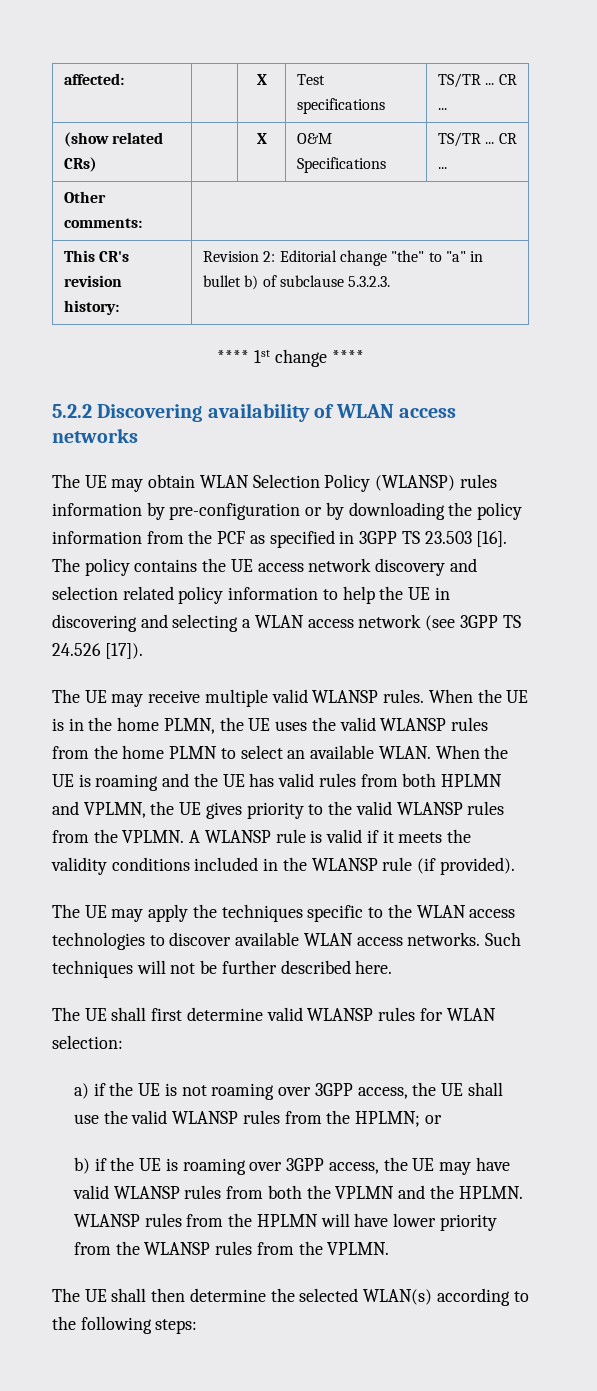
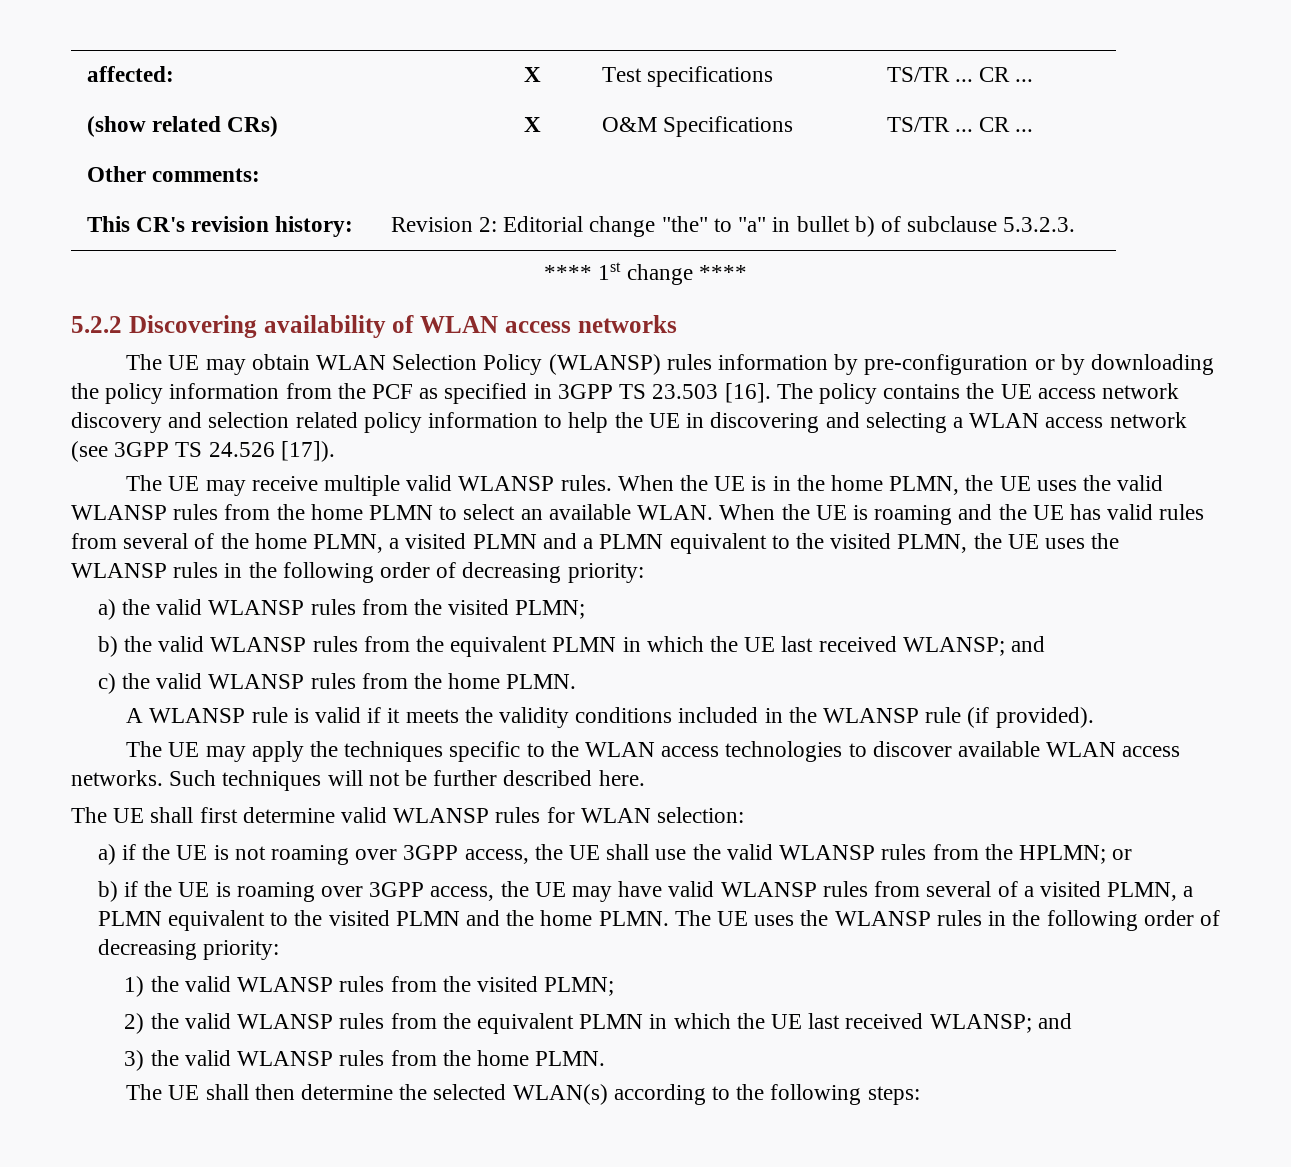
- When the UE is roaming and the UE has valid rules from both HPLMN and VPLMN, the UE gives priority to the valid WLANSP rules from the VPLMN. A WLANSP rule is valid if it meets the validity conditions included in the WLANSP rule (if provided).
+ When the UE is roaming and the UE has valid rules from several of the home PLMN, a visited PLMN and a PLMN equivalent to the visited PLMN, the UE uses the WLANSP rules in the following order of decreasing priority:
+ a) the valid WLANSP rules from the visited PLMN;
+ b) the valid WLANSP rules from the equivalent PLMN in which the UE last received WLANSP; and
+ c) the valid WLANSP rules from the home PLMN.
+ A WLANSP rule is valid if it meets the validity conditions included in the WLANSP rule (if provided).
- b) if the UE is roaming over 3GPP access, the UE may have valid WLANSP rules from both the VPLMN and the HPLMN. WLANSP rules from the HPLMN will have lower priority from the WLANSP rules from the VPLMN.
+ b) if the UE is roaming over 3GPP access, the UE may have valid WLANSP rules from several of a visited PLMN, a PLMN equivalent to the visited PLMN and the home PLMN. The UE uses the WLANSP rules in the following order of decreasing priority:
+ 1) the valid WLANSP rules from the visited PLMN;
+ 2) the valid WLANSP rules from the equivalent PLMN in which the UE last received WLANSP; and
+ 3) the valid WLANSP rules from the home PLMN.

